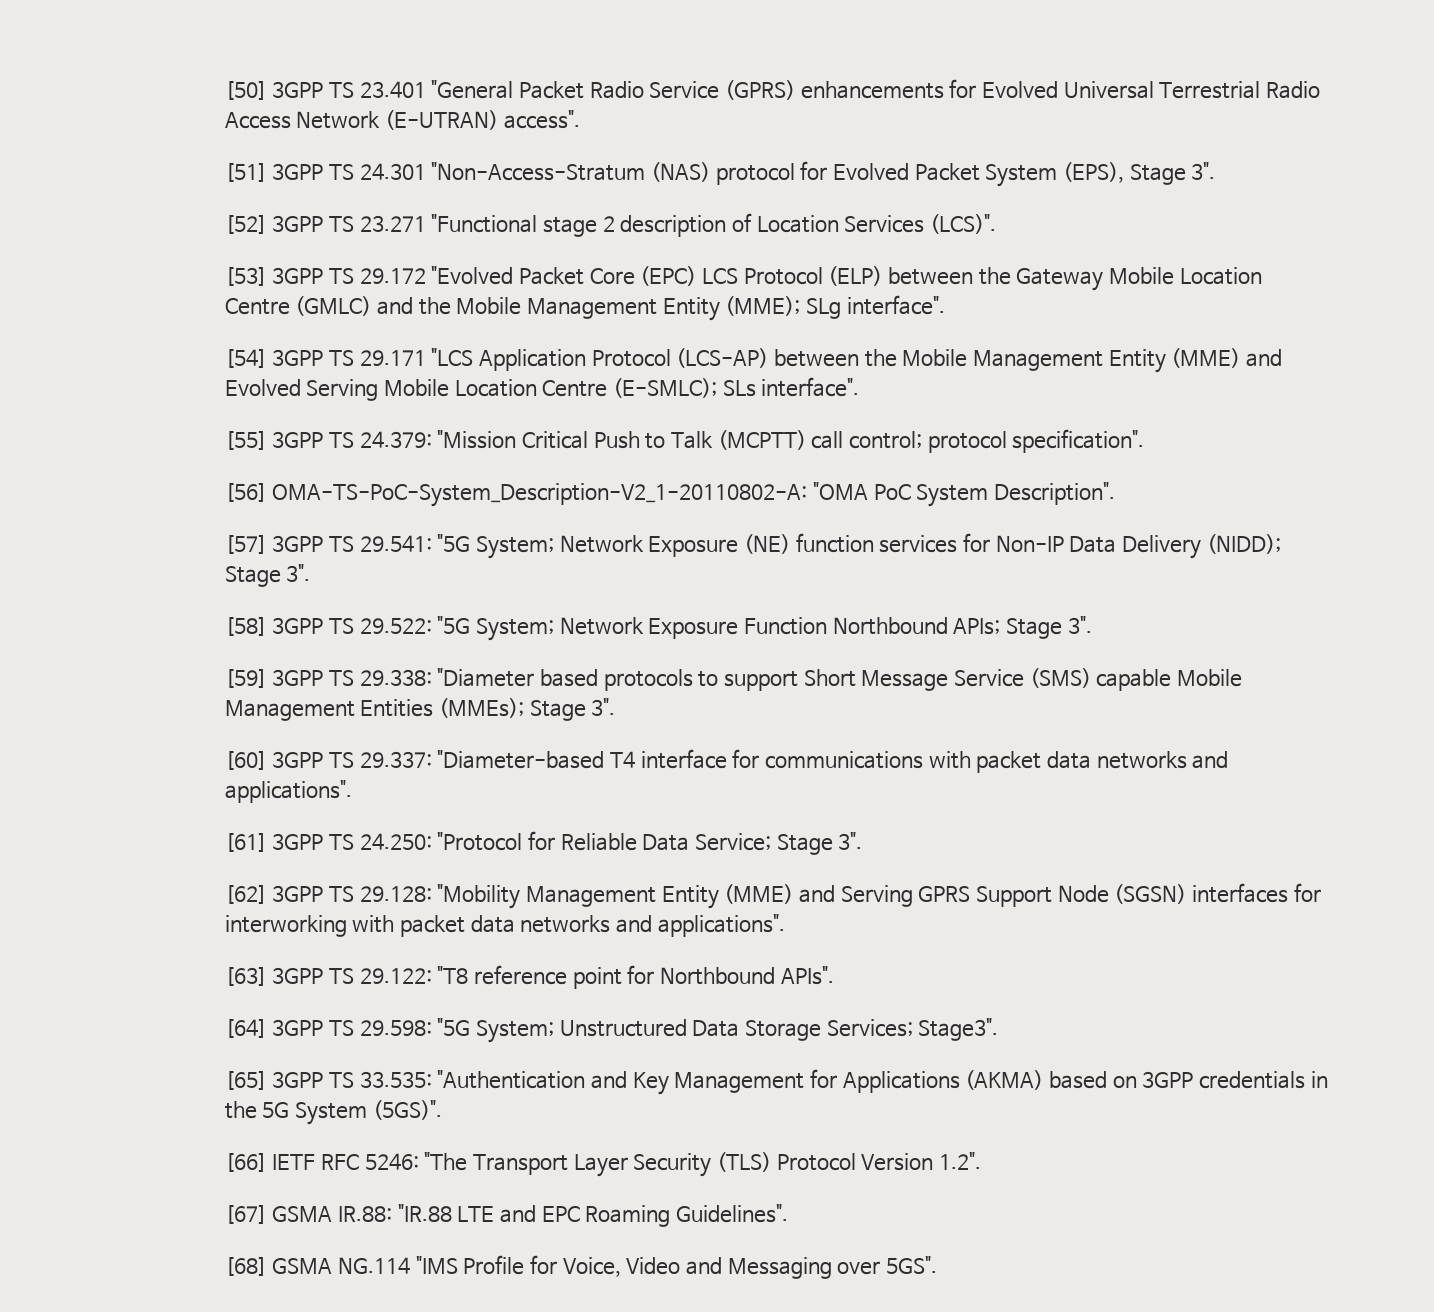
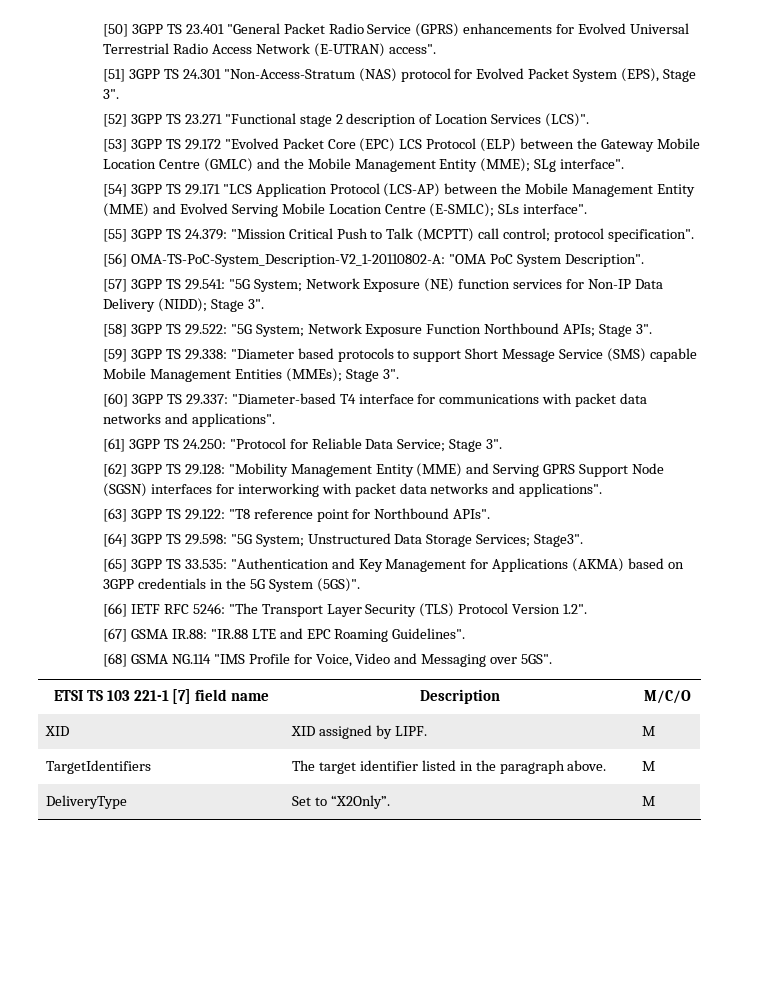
+ ETSI TS 103 221-1 [7] field name | Description | M/C/O
+ XID | XID assigned by LIPF. | M
+ TargetIdentifiers | The target identifier listed in the paragraph above. | M
+ DeliveryType | Set to “X2Only”. | M

